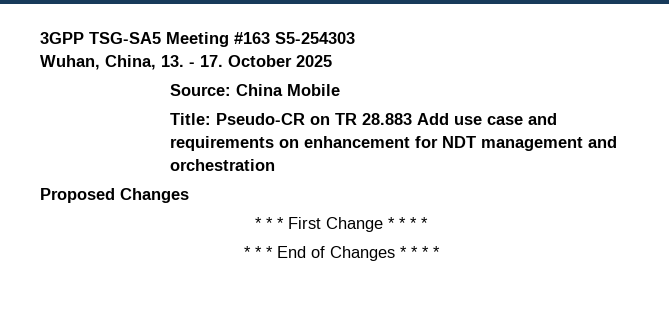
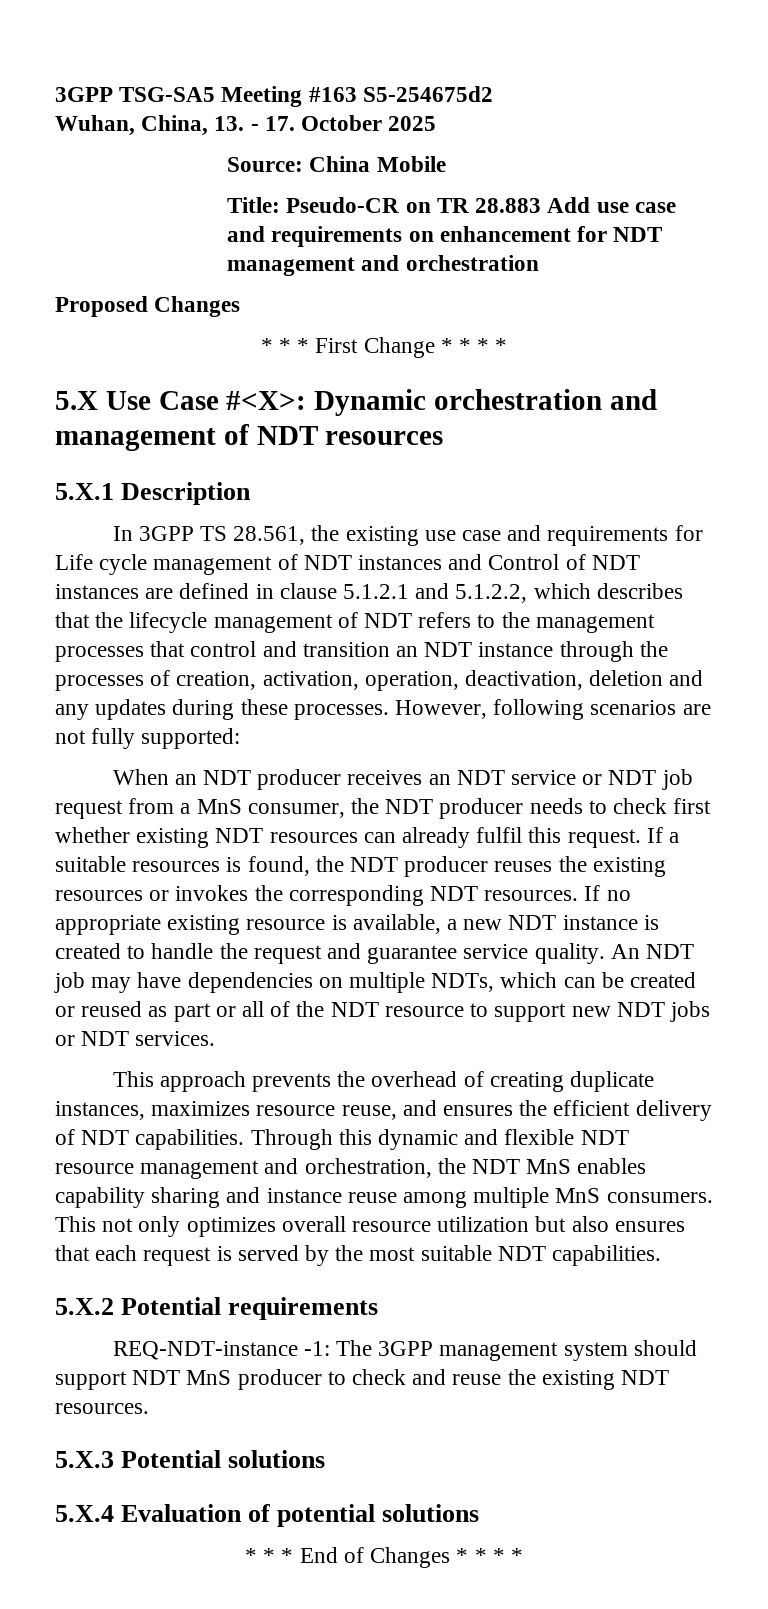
- 3GPP TSG-SA5 Meeting #163 S5-254303
+ 3GPP TSG-SA5 Meeting #163 S5-254675d2
+ 5.X Use Case #<X>: Dynamic orchestration and management of NDT resources
+ 5.X.1 Description
+ In 3GPP TS 28.561, the existing use case and requirements for Life cycle management of NDT instances and Control of NDT instances are defined in clause 5.1.2.1 and 5.1.2.2, which describes that the lifecycle management of NDT refers to the management processes that control and transition an NDT instance through the processes of creation, activation, operation, deactivation, deletion and any updates during these processes. However, following scenarios are not fully supported:
+ When an NDT producer receives an NDT service or NDT job request from a MnS consumer, the NDT producer needs to check first whether existing NDT resources can already fulfil this request. If a suitable resources is found, the NDT producer reuses the existing resources or invokes the corresponding NDT resources. If no appropriate existing resource is available, a new NDT instance is created to handle the request and guarantee service quality. An NDT job may have dependencies on multiple NDTs, which can be created or reused as part or all of the NDT resource to support new NDT jobs or NDT services.
+ This approach prevents the overhead of creating duplicate instances, maximizes resource reuse, and ensures the efficient delivery of NDT capabilities. Through this dynamic and flexible NDT resource management and orchestration, the NDT MnS enables capability sharing and instance reuse among multiple MnS consumers. This not only optimizes overall resource utilization but also ensures that each request is served by the most suitable NDT capabilities.
+ 5.X.2 Potential requirements
+ REQ-NDT-instance -1: The 3GPP management system should support NDT MnS producer to check and reuse the existing NDT resources.
+ 5.X.3 Potential solutions
+ 5.X.4 Evaluation of potential solutions

